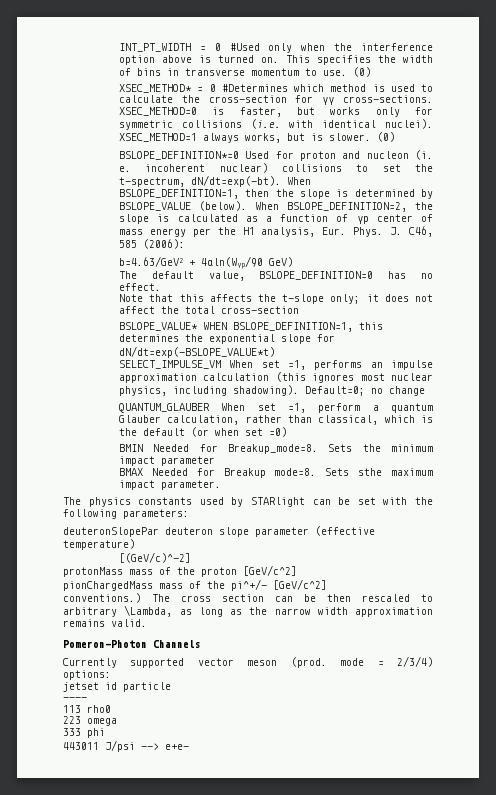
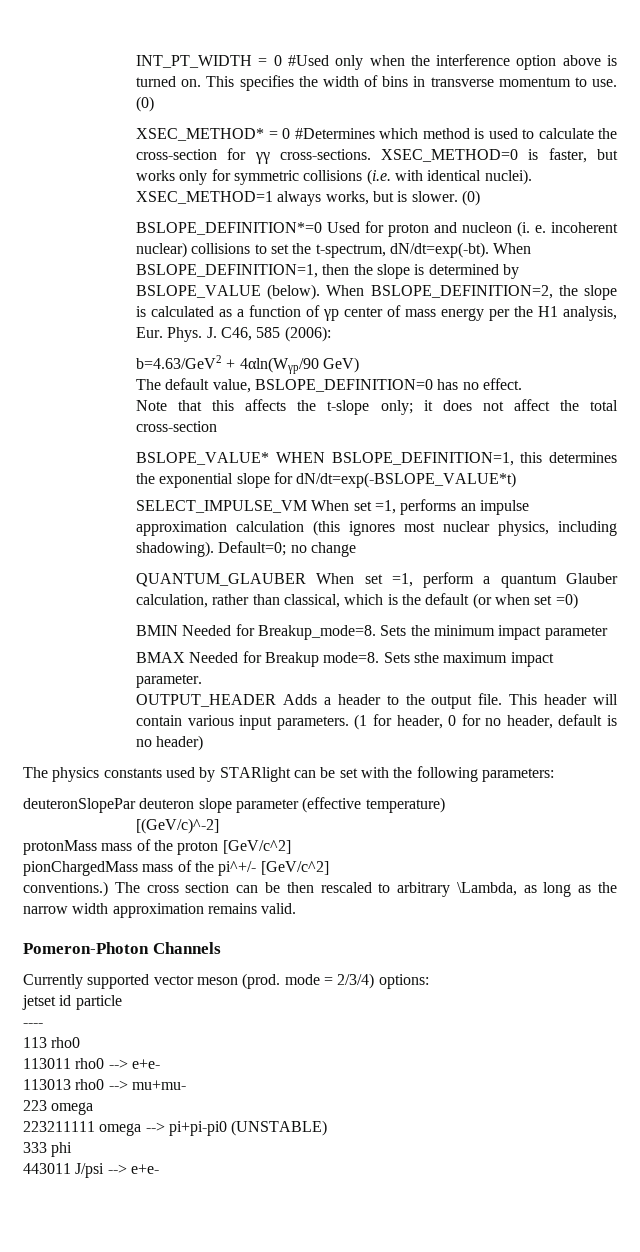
+ OUTPUT_HEADER Adds a header to the output file. This header will contain various input parameters. (1 for header, 0 for no header, default is no header)
+ 113011 rho0 --> e+e-
+ 113013 rho0 --> mu+mu-
  223 omega
+ 223211111 omega --> pi+pi-pi0 (UNSTABLE)

